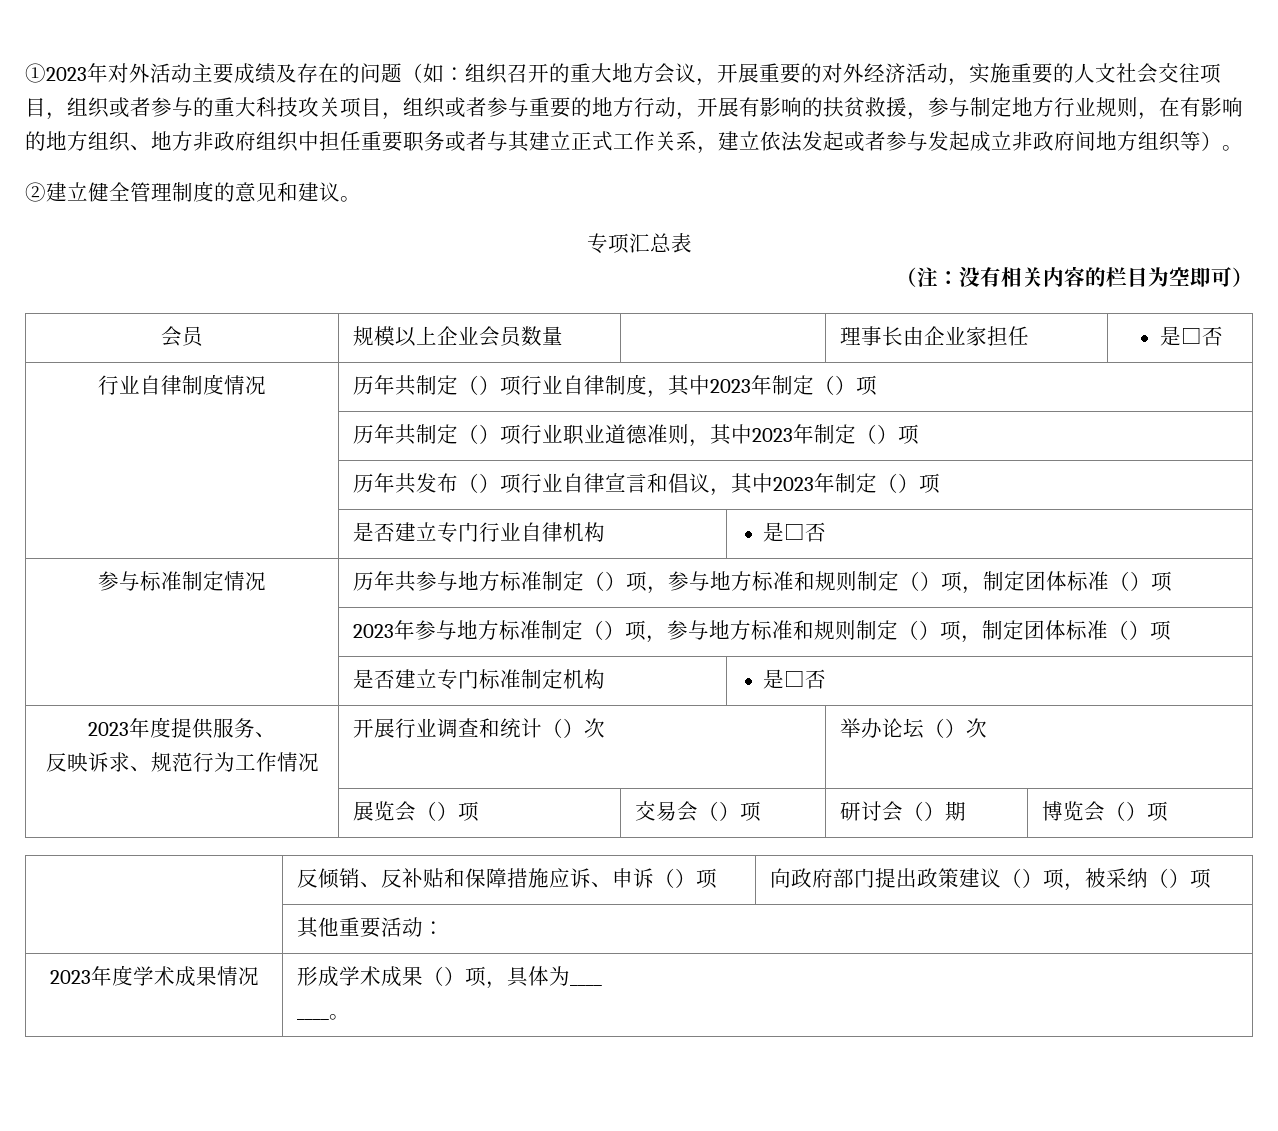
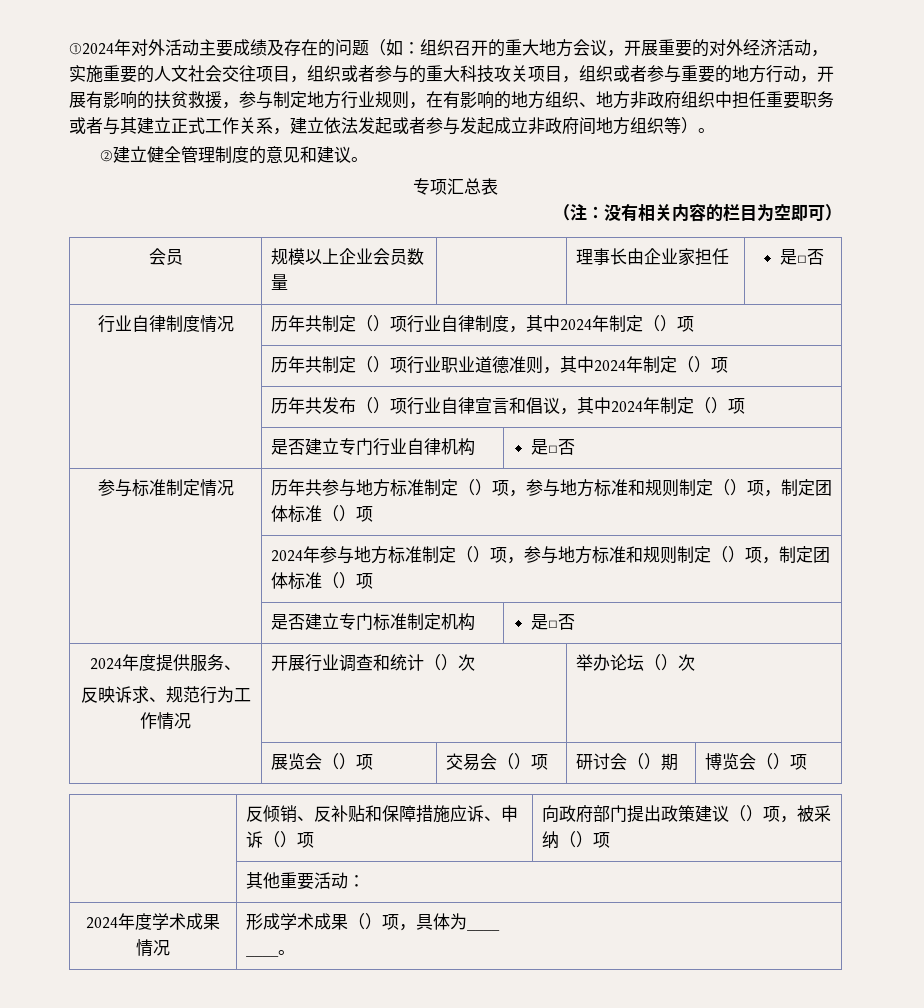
- ①2023年对外活动主要成绩及存在的问题（如：
+ ①2024年对外活动主要成绩及存在的问题（如：
- 行业自律制度情况 | 历年共制定（）项行业自律制度，其中2023年制定（）项
+ 行业自律制度情况 | 历年共制定（）项行业自律制度，其中2024年制定（）项
- | 历年共制定（）项行业职业道德准则，其中2023年制定（）项
+ | 历年共制定（）项行业职业道德准则，其中2024年制定（）项
- | 历年共发布（）项行业自律宣言和倡议，其中2023年制定（）项
+ | 历年共发布（）项行业自律宣言和倡议，其中2024年制定（）项
- | 2023年参与地方标准制定（）项，参与地方标准和规则制定（）项，制定团体标准（）项
+ | 2024年参与地方标准制定（）项，参与地方标准和规则制定（）项，制定团体标准（）项
- 2023年度提供服务、
+ 2024年度提供服务、
- 2023年度学术成果情况 | 形成学术成果（）项，具体为____
+ 2024年度学术成果情况 | 形成学术成果（）项，具体为____

